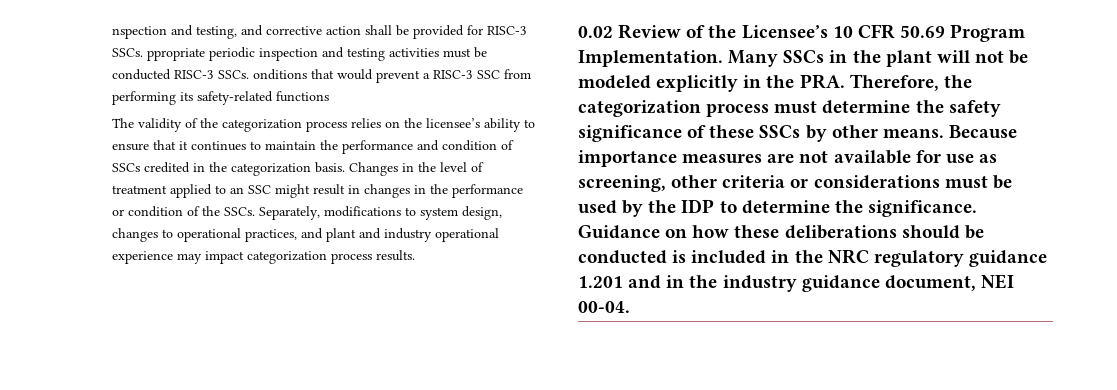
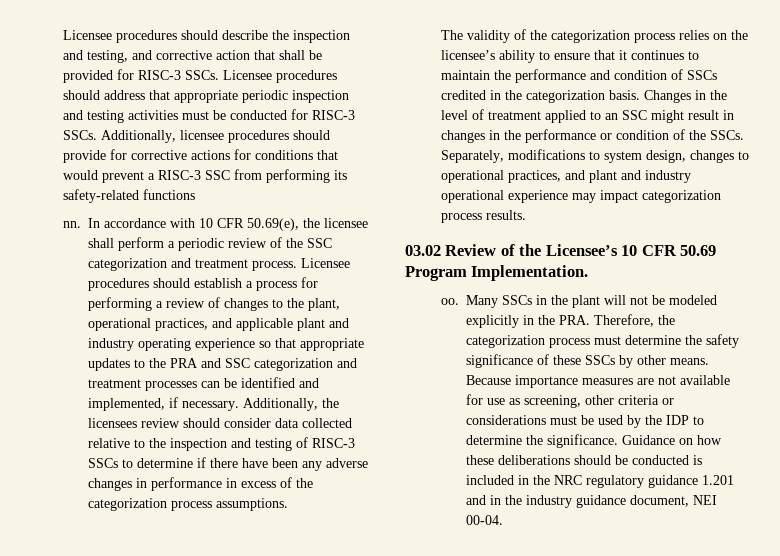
- nspection and testing, and corrective action shall be provided for RISC-3 SSCs. ppropriate periodic inspection and testing activities must be conducted RISC-3 SSCs. onditions that would prevent a RISC-3 SSC from performing its safety-related functions
+ Licensee procedures should describe the inspection and testing, and corrective action that shall be provided for RISC-3 SSCs. Licensee procedures should address that appropriate periodic inspection and testing activities must be conducted for RISC-3 SSCs. Additionally, licensee procedures should provide for corrective actions for conditions that would prevent a RISC-3 SSC from performing its safety-related functions
+ nn. In accordance with 10 CFR 50.69(e), the licensee shall perform a periodic review of the SSC categorization and treatment process. Licensee procedures should establish a process for performing a review of changes to the plant, operational practices, and applicable plant and industry operating experience so that appropriate updates to the PRA and SSC categorization and treatment processes can be identified and implemented, if necessary. Additionally, the licensees review should consider data collected relative to the inspection and testing of RISC-3 SSCs to determine if there have been any adverse changes in performance in excess of the categorization process assumptions.
- 0.02 Review of the Licensee’s 10 CFR 50.69 Program Implementation.
+ 03.02 Review of the Licensee’s 10 CFR 50.69 Program Implementation.
+ oo.

